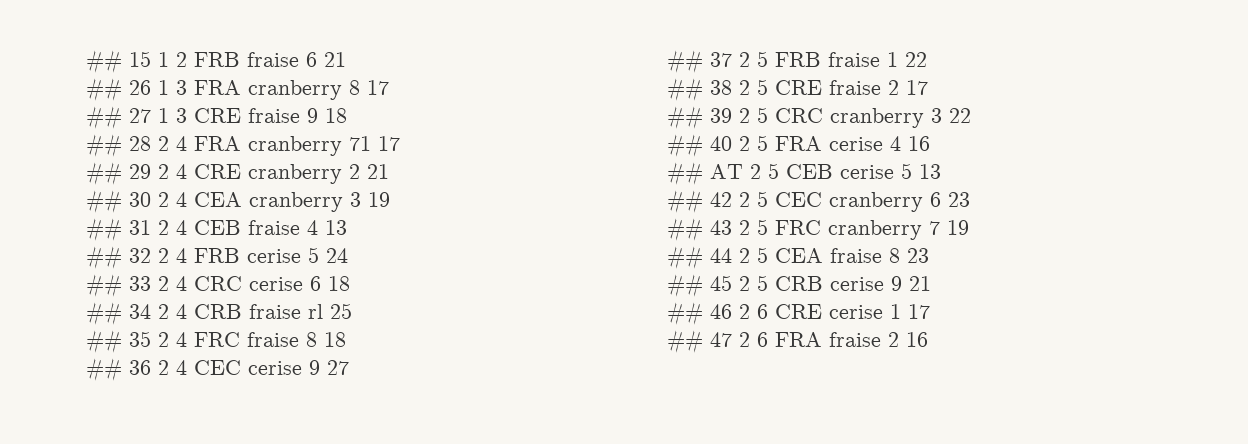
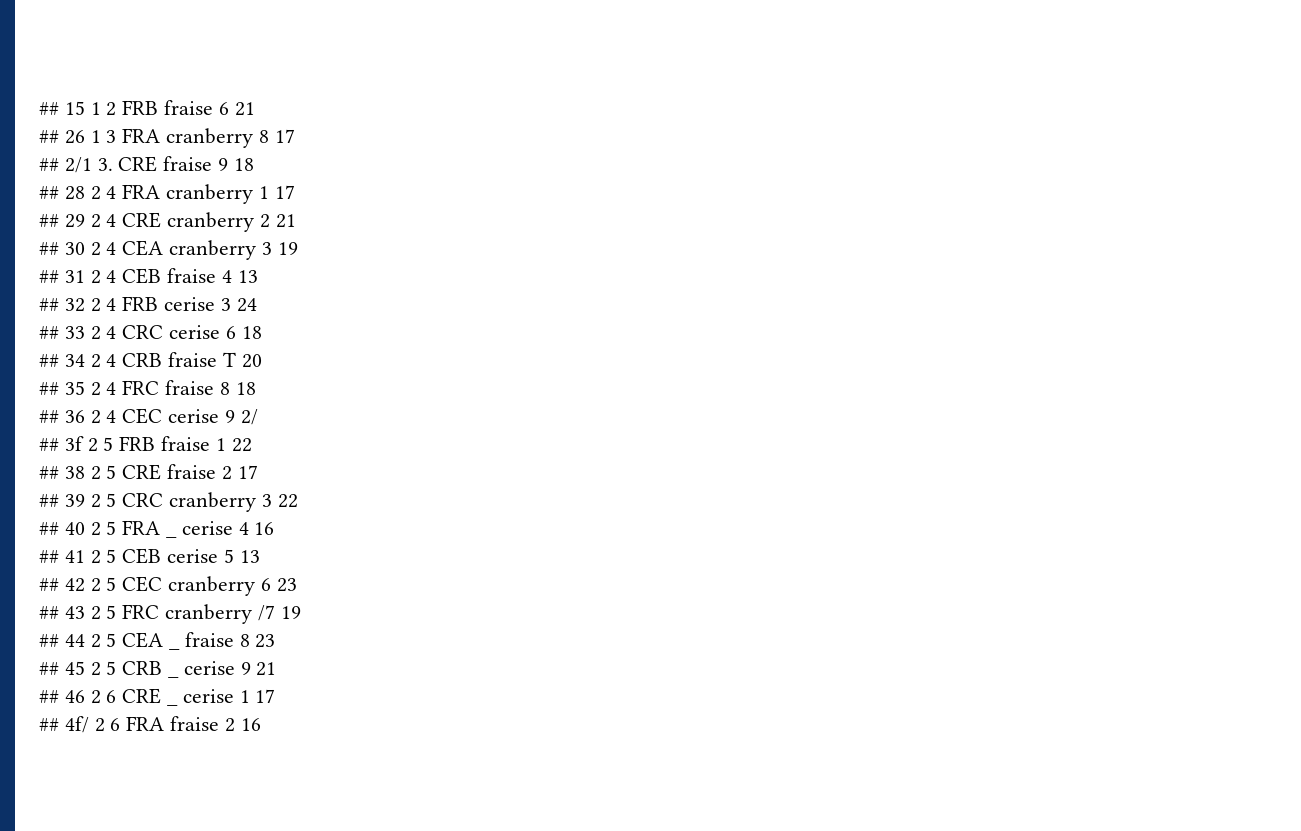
- ## 27 1 3 CRE fraise 9 18
+ ## 2/1 3. CRE fraise 9 18
- ## 28 2 4 FRA cranberry 71 17
+ ## 28 2 4 FRA cranberry 1 17
- ## 32 2 4 FRB cerise 5 24
+ ## 32 2 4 FRB cerise 3 24
- ## 34 2 4 CRB fraise rl 25
+ ## 34 2 4 CRB fraise T 20
- ## 36 2 4 CEC cerise 9 27
- ## 37 2 5 FRB fraise 1 22
+ ## 36 2 4 CEC cerise 9 2/
+ ## 3f 2 5 FRB fraise 1 22
- ## 40 2 5 FRA cerise 4 16
+ ## 40 2 5 FRA _ cerise 4 16
- ## AT 2 5 CEB cerise 5 13
+ ## 41 2 5 CEB cerise 5 13
- ## 43 2 5 FRC cranberry 7 19
+ ## 43 2 5 FRC cranberry /7 19
- ## 44 2 5 CEA fraise 8 23
+ ## 44 2 5 CEA _ fraise 8 23
- ## 45 2 5 CRB cerise 9 21
+ ## 45 2 5 CRB _ cerise 9 21
- ## 46 2 6 CRE cerise 1 17
+ ## 46 2 6 CRE _ cerise 1 17
- ## 47 2 6 FRA fraise 2 16
+ ## 4f/ 2 6 FRA fraise 2 16

